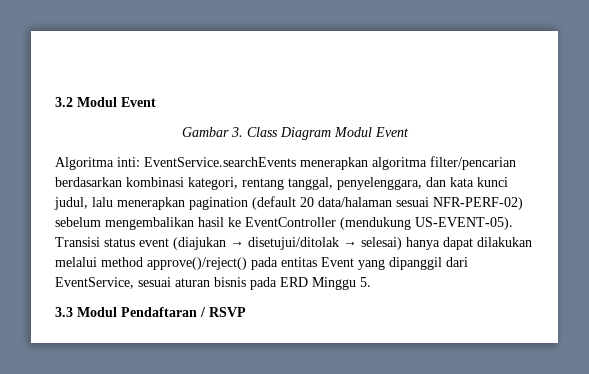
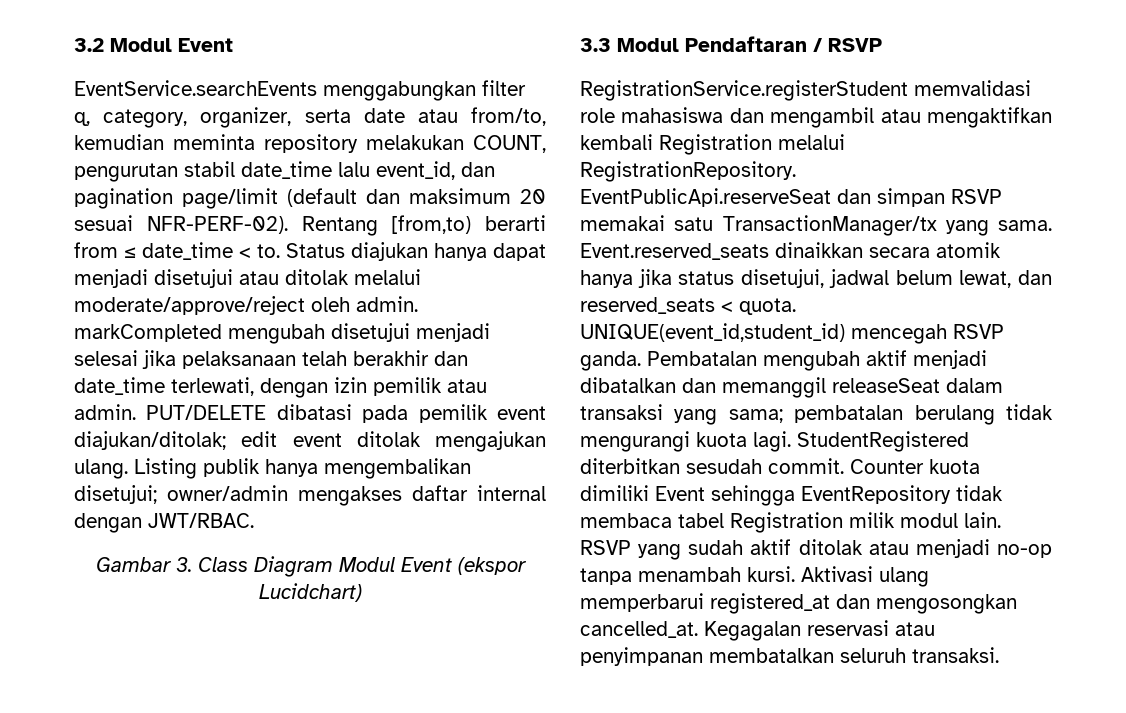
+ EventService.searchEvents menggabungkan filter q, category, organizer, serta date atau from/to, kemudian meminta repository melakukan COUNT, pengurutan stabil date_time lalu event_id, dan pagination page/limit (default dan maksimum 20 sesuai NFR-PERF-02). Rentang [from,to) berarti from ≤ date_time < to. Status diajukan hanya dapat menjadi disetujui atau ditolak melalui moderate/approve/reject oleh admin. markCompleted mengubah disetujui menjadi selesai jika pelaksanaan telah berakhir dan date_time terlewati, dengan izin pemilik atau admin. PUT/DELETE dibatasi pada pemilik event diajukan/ditolak; edit event ditolak mengajukan ulang. Listing publik hanya mengembalikan disetujui; owner/admin mengakses daftar internal dengan JWT/RBAC.
- Gambar 3. Class Diagram Modul Event
- Algoritma inti: EventService.searchEvents menerapkan algoritma filter/pencarian berdasarkan kombinasi kategori, rentang tanggal, penyelenggara, dan kata kunci judul, lalu menerapkan pagination (default 20 data/halaman sesuai NFR-PERF-02) sebelum mengembalikan hasil ke EventController (mendukung US-EVENT-05). Transisi status event (diajukan → disetujui/ditolak → selesai) hanya dapat dilakukan melalui method approve()/reject() pada entitas Event yang dipanggil dari EventService, sesuai aturan bisnis pada ERD Minggu 5.
+ Gambar 3. Class Diagram Modul Event (ekspor Lucidchart)
+ RegistrationService.registerStudent memvalidasi role mahasiswa dan mengambil atau mengaktifkan kembali Registration melalui RegistrationRepository. EventPublicApi.reserveSeat dan simpan RSVP memakai satu TransactionManager/tx yang sama. Event.reserved_seats dinaikkan secara atomik hanya jika status disetujui, jadwal belum lewat, dan reserved_seats < quota. UNIQUE(event_id,student_id) mencegah RSVP ganda. Pembatalan mengubah aktif menjadi dibatalkan dan memanggil releaseSeat dalam transaksi yang sama; pembatalan berulang tidak mengurangi kuota lagi. StudentRegistered diterbitkan sesudah commit. Counter kuota dimiliki Event sehingga EventRepository tidak membaca tabel Registration milik modul lain. RSVP yang sudah aktif ditolak atau menjadi no-op tanpa menambah kursi. Aktivasi ulang memperbarui registered_at dan mengosongkan cancelled_at. Kegagalan reservasi atau penyimpanan membatalkan seluruh transaksi.

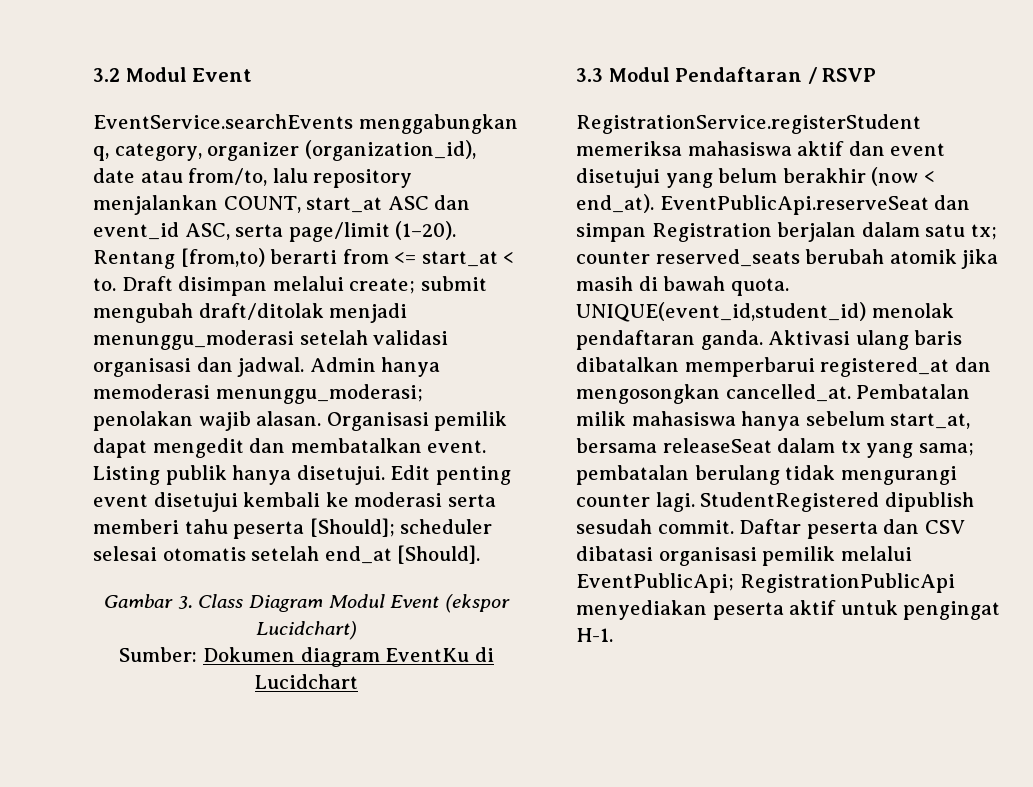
- EventService.searchEvents menggabungkan filter q, category, organizer, serta date atau from/to, kemudian meminta repository melakukan COUNT, pengurutan stabil date_time lalu event_id, dan pagination page/limit (default dan maksimum 20 sesuai NFR-PERF-02). Rentang [from,to) berarti from ≤ date_time < to. Status diajukan hanya dapat menjadi disetujui atau ditolak melalui moderate/approve/reject oleh admin. markCompleted mengubah disetujui menjadi selesai jika pelaksanaan telah berakhir dan date_time terlewati, dengan izin pemilik atau admin. PUT/DELETE dibatasi pada pemilik event diajukan/ditolak; edit event ditolak mengajukan ulang. Listing publik hanya mengembalikan disetujui; owner/admin mengakses daftar internal dengan JWT/RBAC.
+ EventService.searchEvents menggabungkan q, category, organizer (organization_id), date atau from/to, lalu repository menjalankan COUNT, start_at ASC dan event_id ASC, serta page/limit (1–20). Rentang [from,to) berarti from <= start_at < to. Draft disimpan melalui create; submit mengubah draft/ditolak menjadi menunggu_moderasi setelah validasi organisasi dan jadwal. Admin hanya memoderasi menunggu_moderasi; penolakan wajib alasan. Organisasi pemilik dapat mengedit dan membatalkan event. Listing publik hanya disetujui. Edit penting event disetujui kembali ke moderasi serta memberi tahu peserta [Should]; scheduler selesai otomatis setelah end_at [Should].
+ Sumber: Dokumen diagram EventKu di Lucidchart
- RegistrationService.registerStudent memvalidasi role mahasiswa dan mengambil atau mengaktifkan kembali Registration melalui RegistrationRepository. EventPublicApi.reserveSeat dan simpan RSVP memakai satu TransactionManager/tx yang sama. Event.reserved_seats dinaikkan secara atomik hanya jika status disetujui, jadwal belum lewat, dan reserved_seats < quota. UNIQUE(event_id,student_id) mencegah RSVP ganda. Pembatalan mengubah aktif menjadi dibatalkan dan memanggil releaseSeat dalam transaksi yang sama; pembatalan berulang tidak mengurangi kuota lagi.
+ RegistrationService.registerStudent memeriksa mahasiswa aktif dan event disetujui yang belum berakhir (now < end_at). EventPublicApi.reserveSeat dan simpan Registration berjalan dalam satu tx; counter reserved_seats berubah atomik jika masih di bawah quota. UNIQUE(event_id,student_id) menolak pendaftaran ganda. Aktivasi ulang baris dibatalkan memperbarui registered_at dan mengosongkan cancelled_at. Pembatalan milik mahasiswa hanya sebelum start_at, bersama releaseSeat dalam tx yang sama; pembatalan berulang tidak mengurangi counter lagi.
- StudentRegistered diterbitkan sesudah commit.
+ StudentRegistered dipublish sesudah commit.
- Counter kuota dimiliki Event sehingga EventRepository tidak membaca tabel Registration milik modul lain. RSVP yang sudah aktif ditolak atau menjadi no-op tanpa menambah kursi. Aktivasi ulang memperbarui registered_at dan mengosongkan cancelled_at. Kegagalan reservasi atau penyimpanan membatalkan seluruh transaksi.
+ Daftar peserta dan CSV dibatasi organisasi pemilik melalui EventPublicApi; RegistrationPublicApi menyediakan peserta aktif untuk pengingat H-1.

